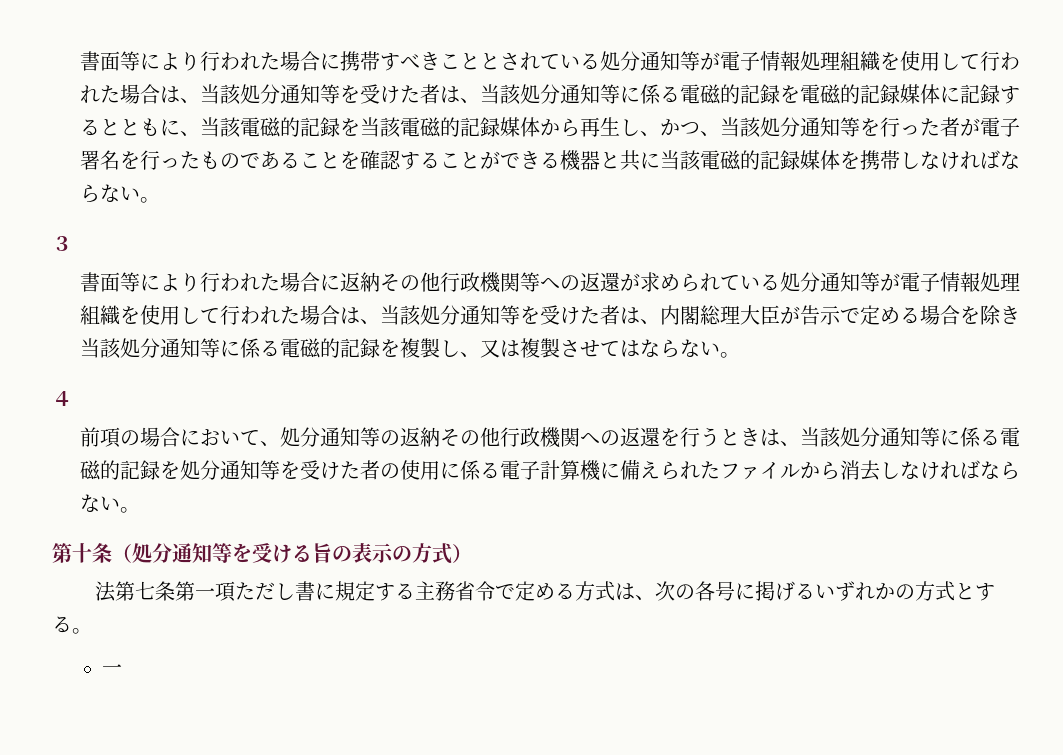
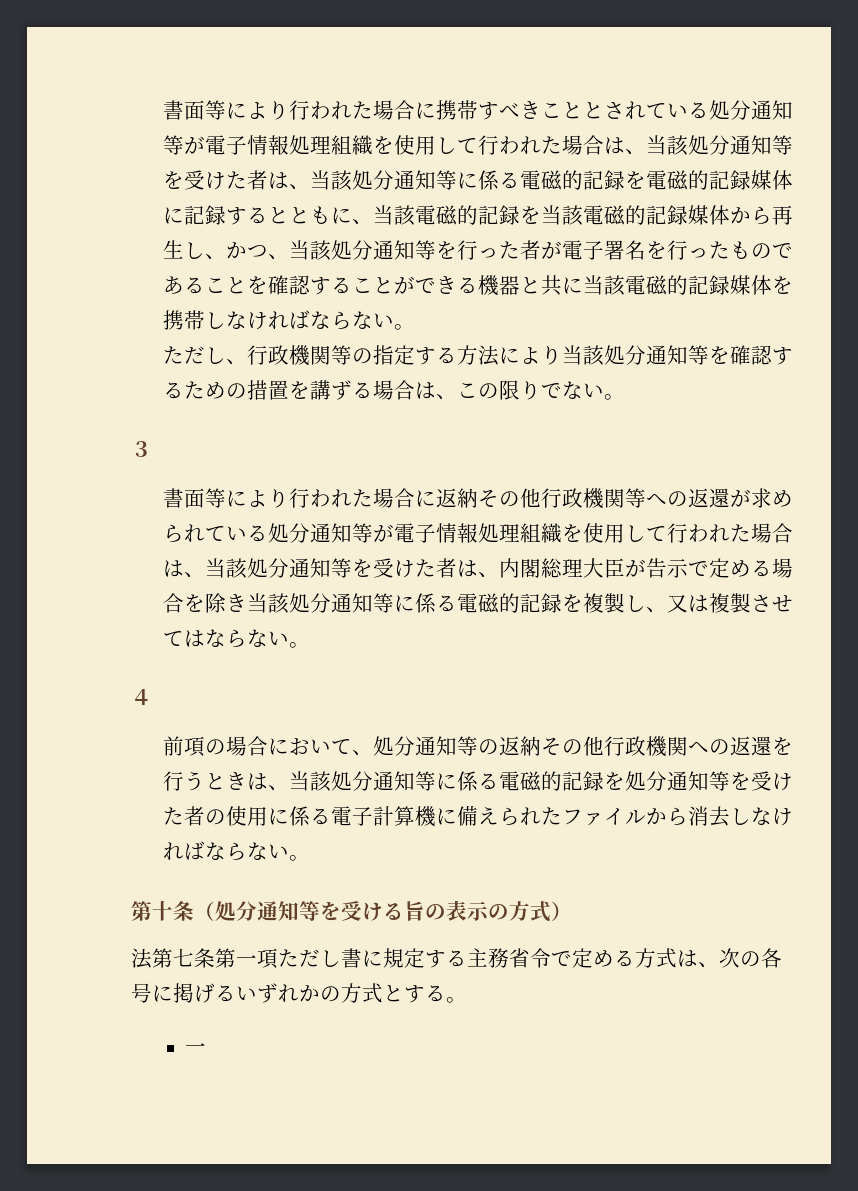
+ ただし、行政機関等の指定する方法により当該処分通知等を確認するための措置を講ずる場合は、この限りでない。

